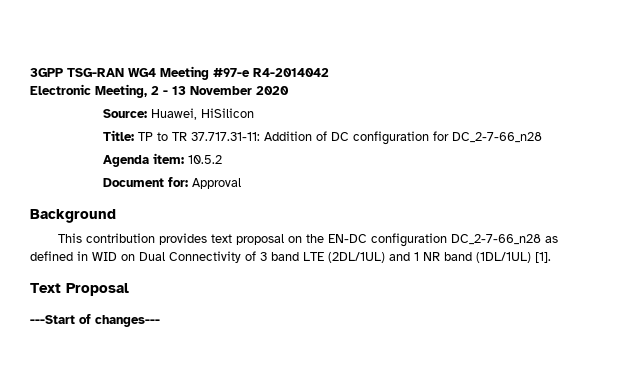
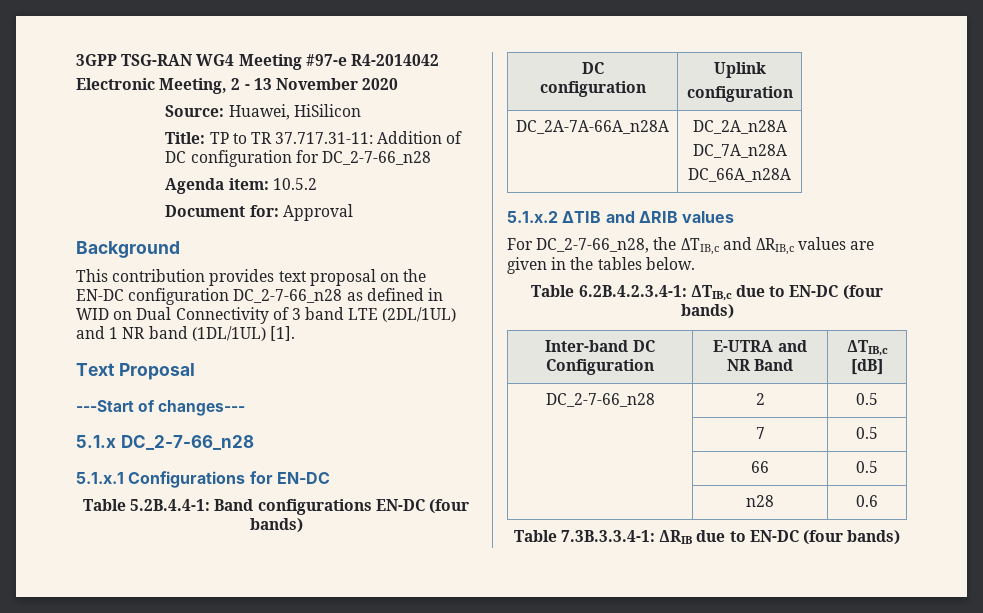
+ 5.1.x DC_2-7-66_n28
+ 5.1.x.1 Configurations for EN-DC
+ Table 5.2B.4.4-1: Band configurations EN-DC (four bands)
+ DC
+ configuration | Uplink
+ configuration
+ DC_2A-7A-66A_n28A | DC_2A_n28A
+ DC_7A_n28A
+ DC_66A_n28A
+ 5.1.x.2 ∆TIB and ∆RIB values
+ For DC_2-7-66_n28, the ΔTIB,c and ΔRIB,c values are given in the tables below.
+ Table 6.2B.4.2.3.4-1: ΔTIB,c due to EN-DC (four bands)
+ Inter-band DC Configuration | E-UTRA and NR Band | ΔTIB,c [dB]
+ DC_2-7-66_n28 | 2 | 0.5
+ | 7 | 0.5
+ | 66 | 0.5
+ | n28 | 0.6
+ Table 7.3B.3.3.4-1: ΔRIB due to EN-DC (four bands)

